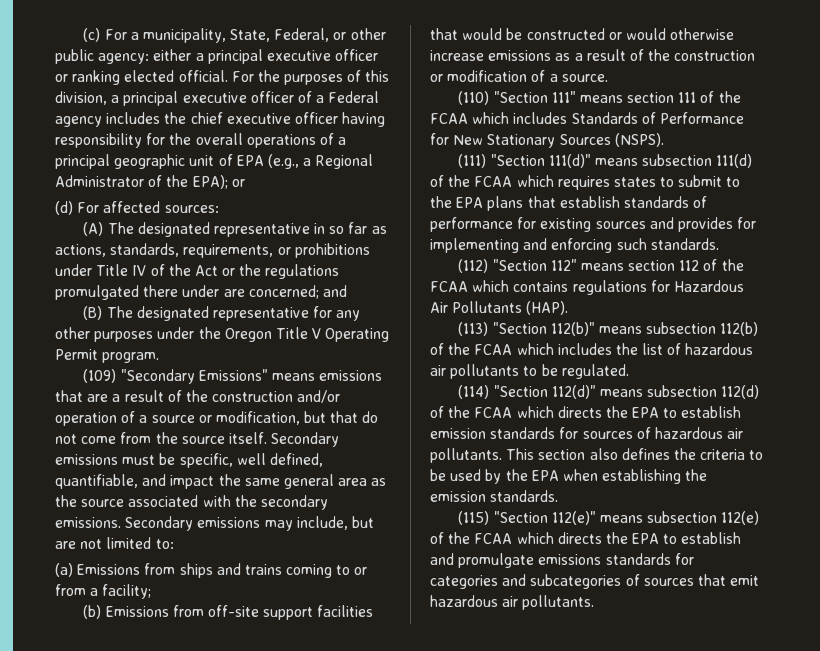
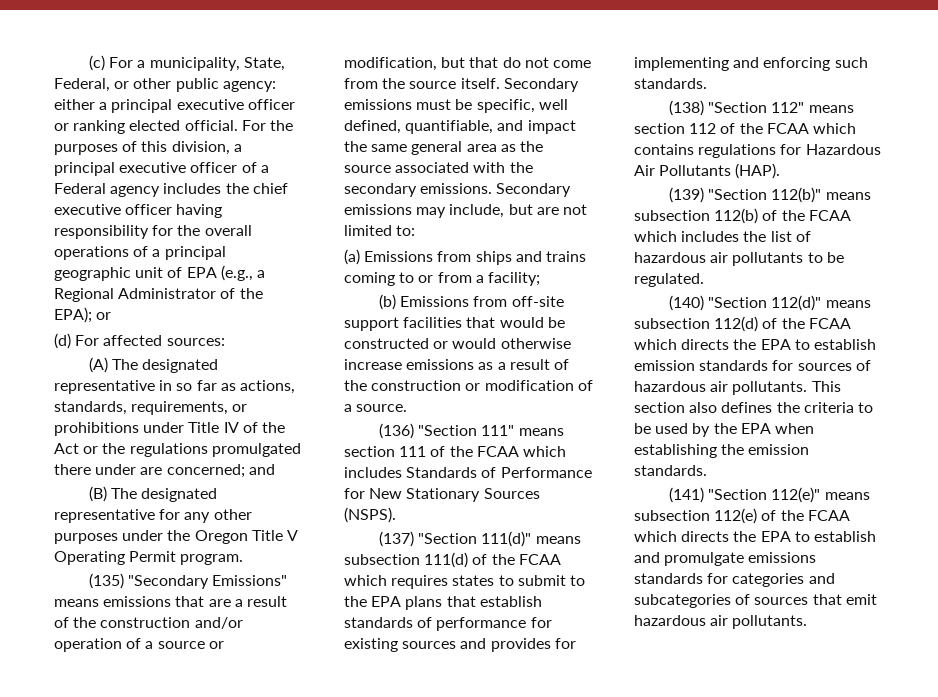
- (109) "Secondary Emissions" means emissions that are a result of the construction and/or operation of a source or modification, but that do not come from the source itself.
+ (135) "Secondary Emissions" means emissions that are a result of the construction and/or operation of a source or modification, but that do not come from the source itself.
- (110) "Section 111" means section 111 of the FCAA which includes Standards of Performance for New Stationary Sources (NSPS).
+ (136) "Section 111" means section 111 of the FCAA which includes Standards of Performance for New Stationary Sources (NSPS).
- (111) "Section 111(d)" means subsection 111(d) of the FCAA which requires states to submit to the EPA plans that establish standards of performance for existing sources and provides for implementing and enforcing such standards.
+ (137) "Section 111(d)" means subsection 111(d) of the FCAA which requires states to submit to the EPA plans that establish standards of performance for existing sources and provides for implementing and enforcing such standards.
- (112) "Section 112" means section 112 of the FCAA which contains regulations for Hazardous Air Pollutants (HAP).
+ (138) "Section 112" means section 112 of the FCAA which contains regulations for Hazardous Air Pollutants (HAP).
- (113) "Section 112(b)" means subsection 112(b) of the FCAA which includes the list of hazardous air pollutants to be regulated.
+ (139) "Section 112(b)" means subsection 112(b) of the FCAA which includes the list of hazardous air pollutants to be regulated.
- (114) "Section 112(d)" means subsection 112(d) of the FCAA which directs the EPA to establish emission standards for sources of hazardous air pollutants.
+ (140) "Section 112(d)" means subsection 112(d) of the FCAA which directs the EPA to establish emission standards for sources of hazardous air pollutants.
- (115) "Section 112(e)" means subsection 112(e) of the FCAA which directs the EPA to establish and promulgate emissions standards for categories and subcategories of sources that emit hazardous air pollutants.
+ (141) "Section 112(e)" means subsection 112(e) of the FCAA which directs the EPA to establish and promulgate emissions standards for categories and subcategories of sources that emit hazardous air pollutants.

